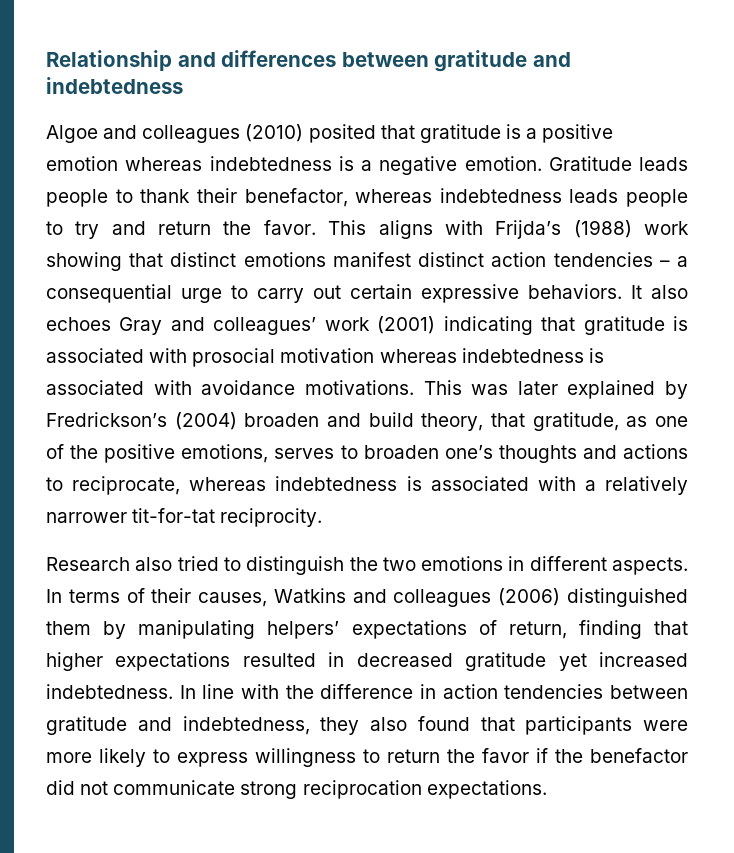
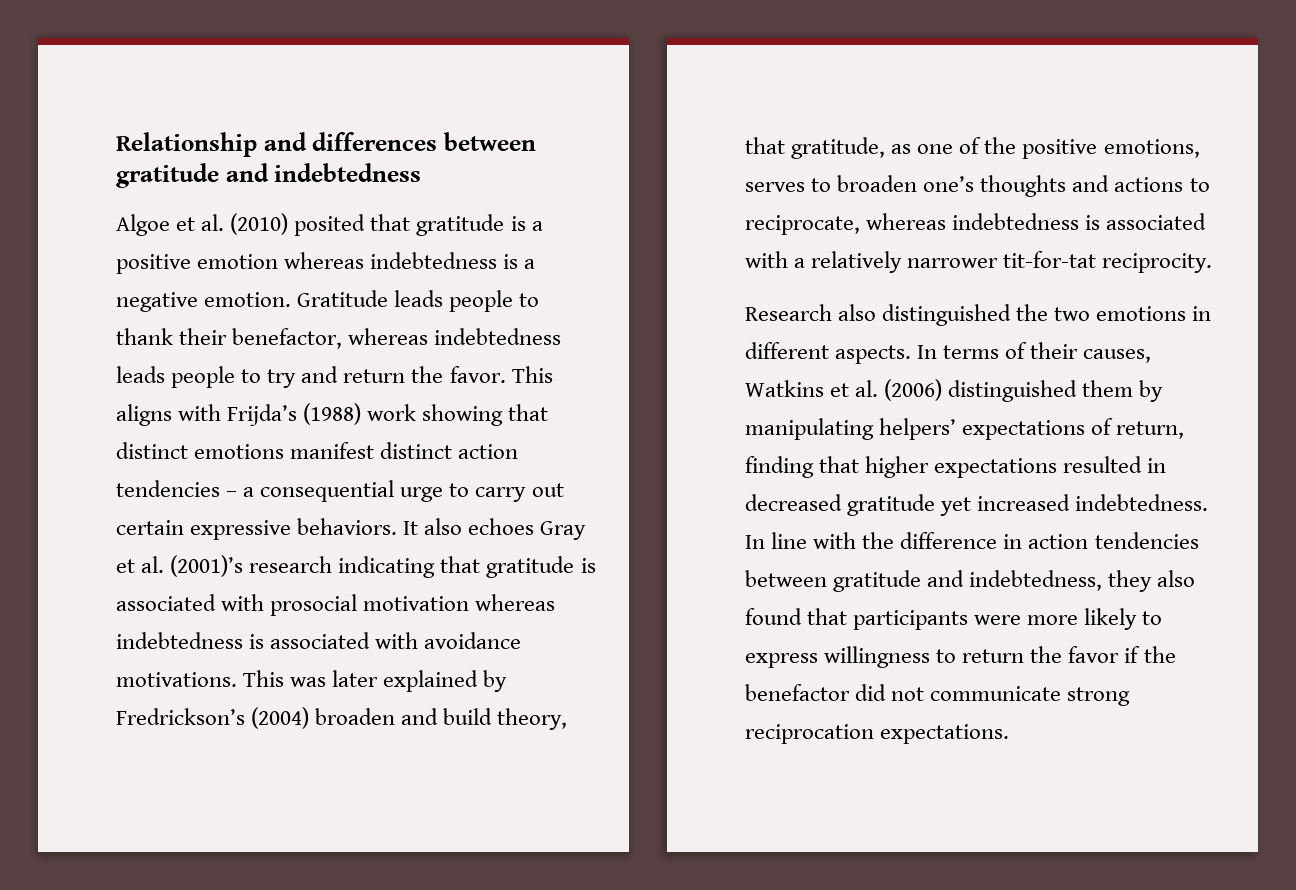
- Algoe and colleagues (2010) posited that gratitude is a positive emotion whereas indebtedness is a negative emotion.
+ Algoe et al. (2010) posited that gratitude is a positive emotion whereas indebtedness is a negative emotion.
- It also echoes Gray and colleagues’ work (2001) indicating that gratitude is associated with prosocial motivation whereas indebtedness is associated with avoidance motivations.
+ It also echoes Gray et al. (2001)’s research indicating that gratitude is associated with prosocial motivation whereas indebtedness is associated with avoidance motivations.
- Research also tried to distinguish the two emotions in different aspects.
+ Research also distinguished the two emotions in different aspects.
- In terms of their causes, Watkins and colleagues (2006) distinguished them by manipulating helpers’ expectations of return, finding that higher expectations resulted in decreased gratitude yet increased indebtedness.
+ In terms of their causes, Watkins et al. (2006) distinguished them by manipulating helpers’ expectations of return, finding that higher expectations resulted in decreased gratitude yet increased indebtedness.

